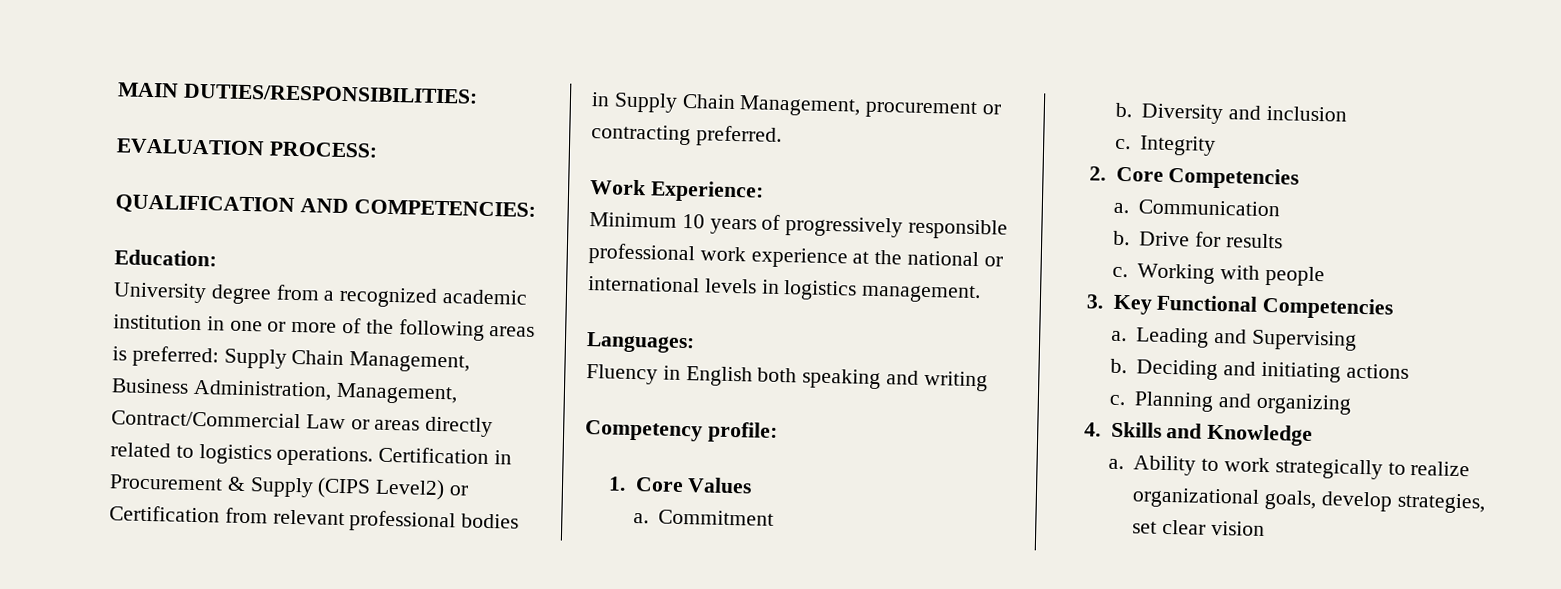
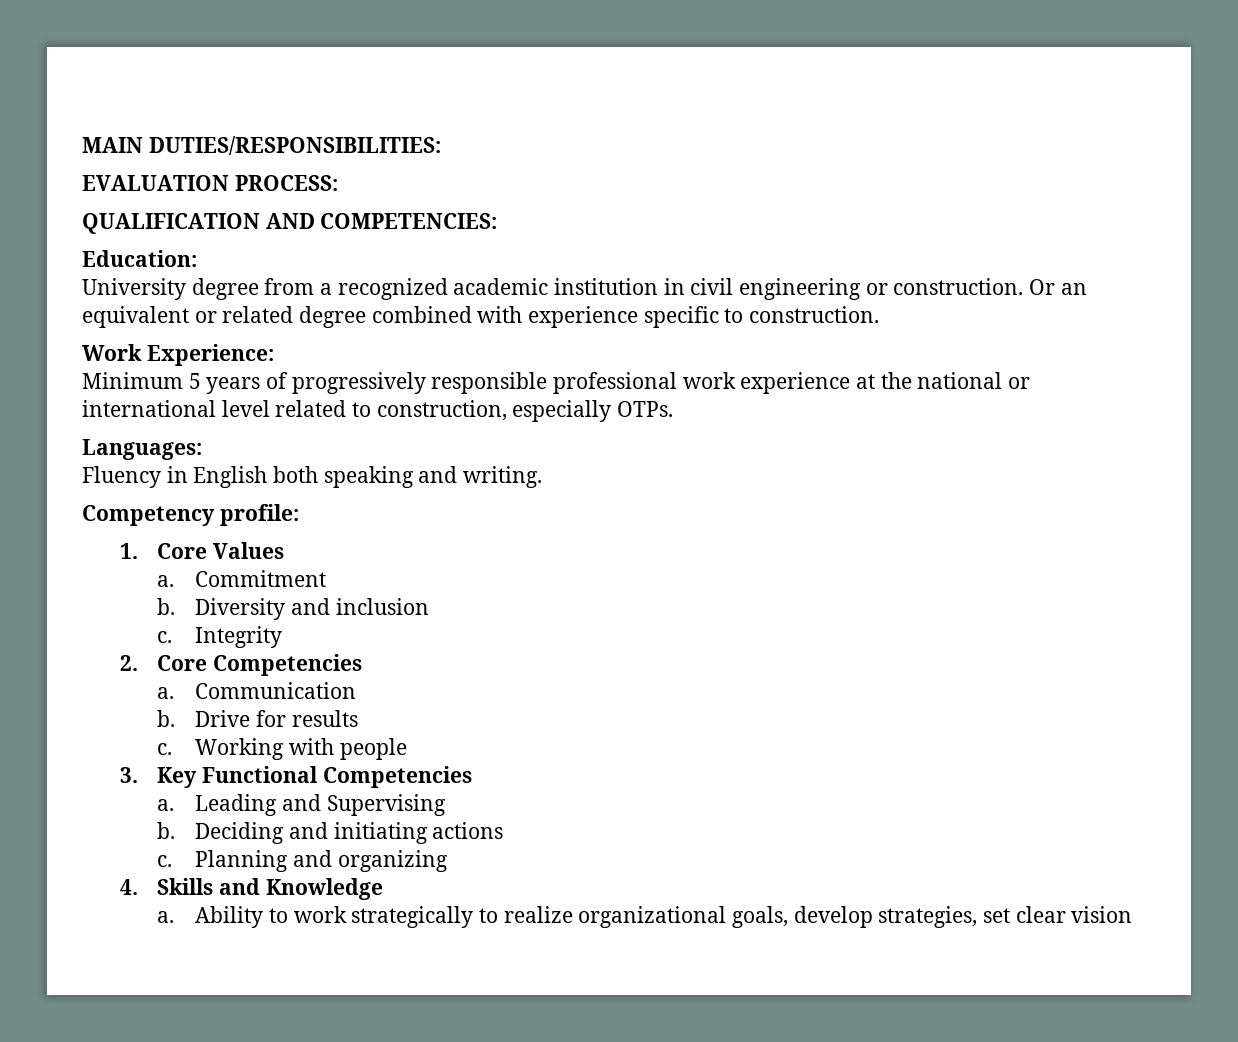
- University degree from a recognized academic institution in one or more of the following areas is preferred: Supply Chain Management, Business Administration, Management, Contract/Commercial Law or areas directly related to logistics operations. Certification in Procurement & Supply (CIPS Level2) or Certification from relevant professional bodies in Supply Chain Management, procurement or contracting preferred.
+ University degree from a recognized academic institution in civil engineering or construction. Or an equivalent or related degree combined with experience specific to construction.
- Minimum 10 years of progressively responsible professional work experience at the national or international levels in logistics management.
+ Minimum 5 years of progressively responsible professional work experience at the national or international level related to construction, especially OTPs.
- Fluency in English both speaking and writing
+ Fluency in English both speaking and writing.

